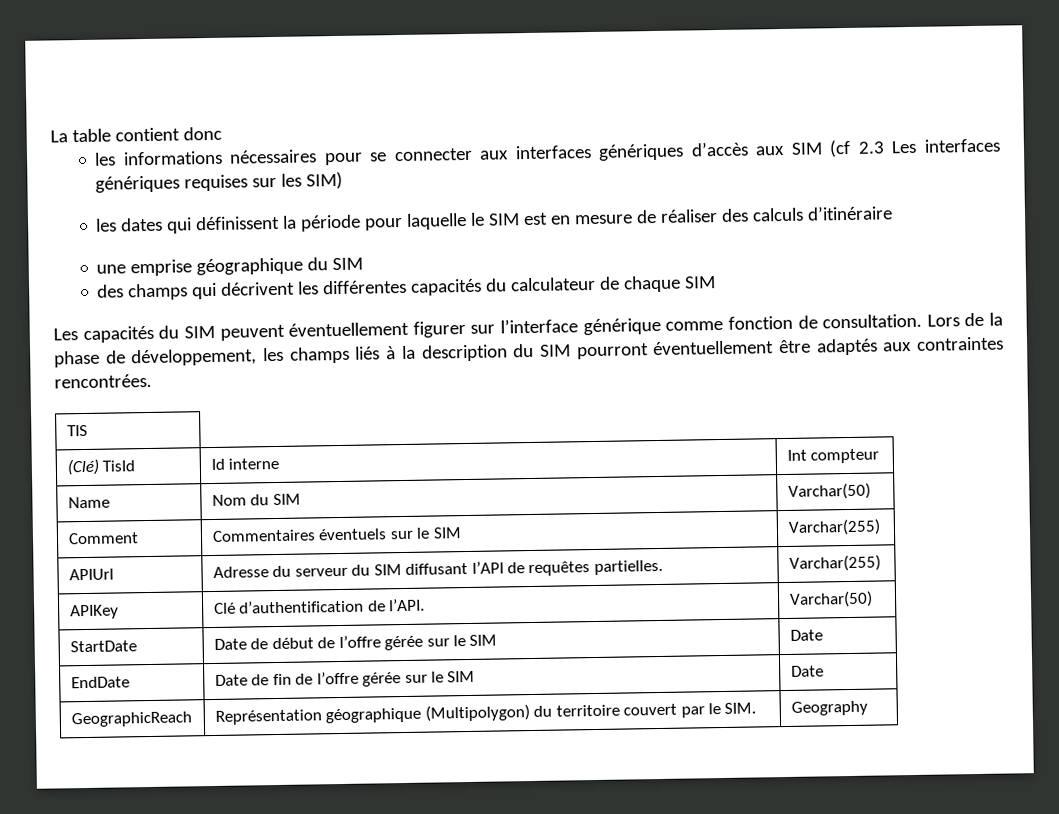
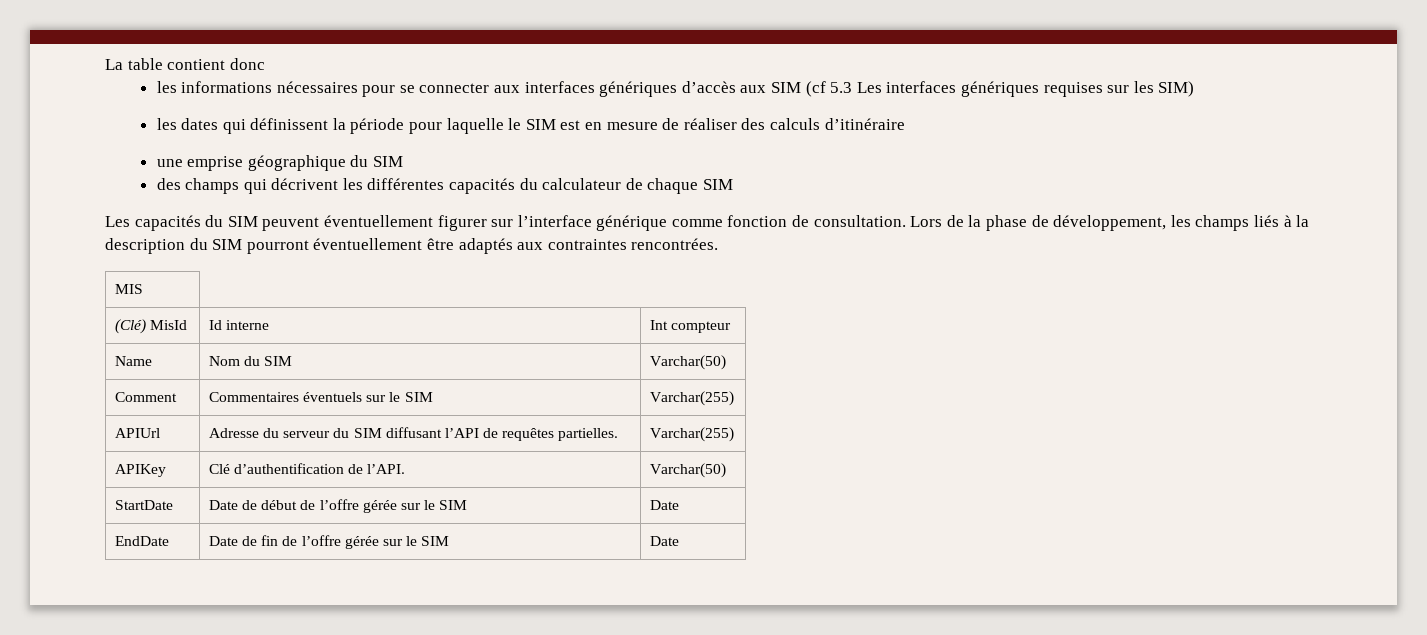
- les informations nécessaires pour se connecter aux interfaces génériques d’accès aux SIM (cf 2.3 Les interfaces génériques requises sur les SIM)
+ les informations nécessaires pour se connecter aux interfaces génériques d’accès aux SIM (cf 5.3 Les interfaces génériques requises sur les SIM)
- TIS
+ MIS
- (Clé) TisId | Id interne | Int compteur
+ (Clé) MisId | Id interne | Int compteur
- GeographicReach | Représentation géographique (Multipolygon) du territoire couvert par le SIM. | Geography

